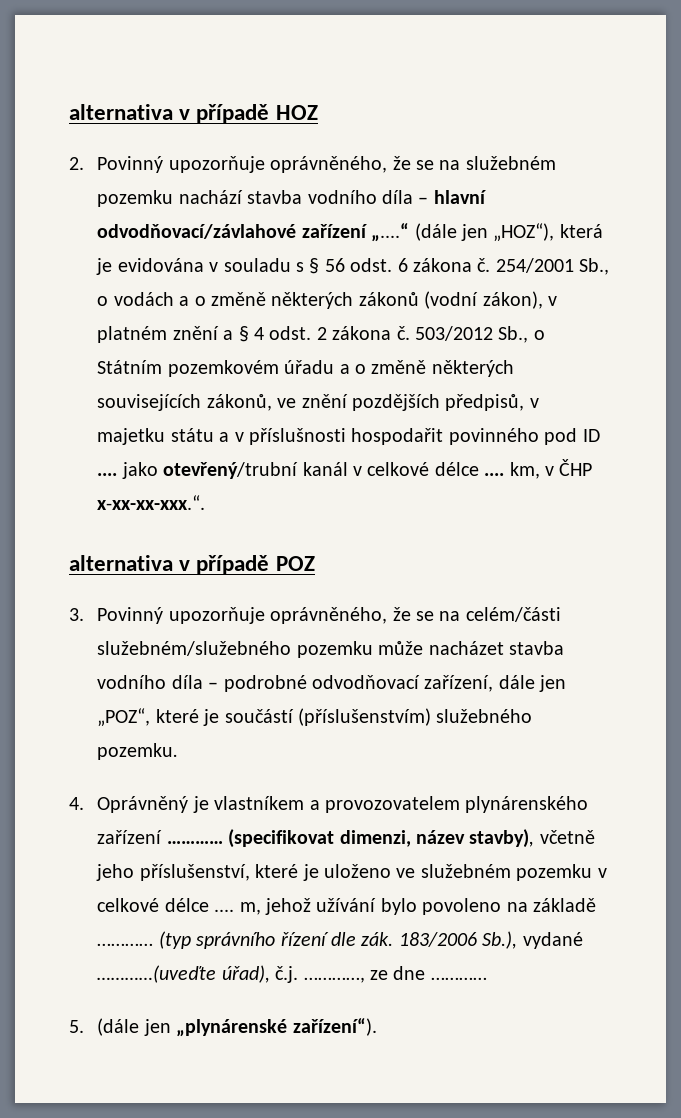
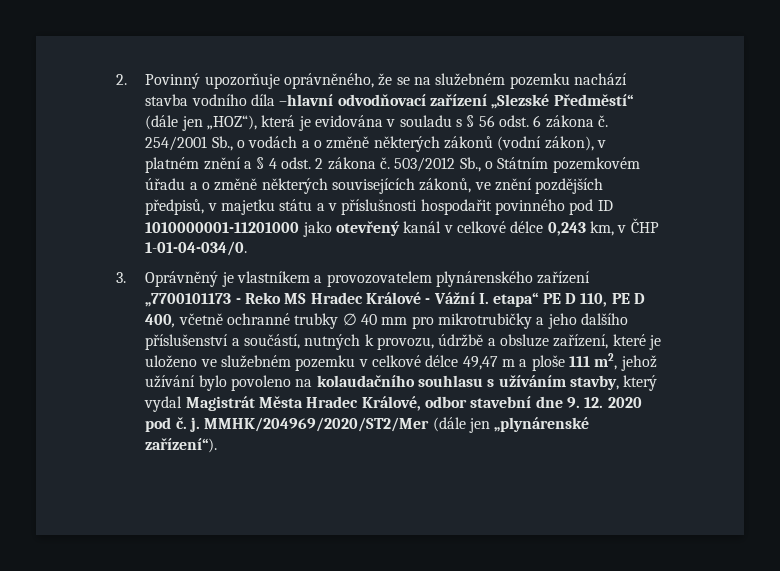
- alternativa v případě HOZ
- 2. Povinný upozorňuje oprávněného, že se na služebném pozemku nachází stavba vodního díla – hlavní odvodňovací/závlahové zařízení „....“ (dále jen „HOZ“), která je evidována v souladu s § 56 odst. 6 zákona č.
+ 2. Povinný upozorňuje oprávněného, že se na služebném pozemku nachází stavba vodního díla –hlavní odvodňovací zařízení „Slezské Předměstí“ (dále jen „HOZ“), která je evidována v souladu s § 56 odst. 6 zákona č.
- 503/2012 Sb., o Státním pozemkovém úřadu a o změně některých souvisejících zákonů, ve znění pozdějších předpisů, v majetku státu a v příslušnosti hospodařit povinného pod ID .... jako otevřený/trubní kanál v celkové délce .... km, v ČHP x-xx-xx-xxx.“.
- alternativa v případě POZ
- 3. Povinný upozorňuje oprávněného, že se na celém/části služebném/služebného pozemku může nacházet stavba vodního díla – podrobné odvodňovací zařízení, dále jen „POZ“, které je součástí (příslušenstvím) služebného pozemku.
- 4. Oprávněný je vlastníkem a provozovatelem plynárenského zařízení ………… (specifikovat dimenzi, název stavby), včetně jeho příslušenství, které je uloženo ve služebném pozemku v celkové délce .... m, jehož užívání bylo povoleno na základě ………… (typ správního řízení dle zák. 183/2006 Sb.), vydané …………(uveďte úřad), č.j. …………, ze dne …………
- 5. (dále jen „plynárenské zařízení“).
+ 503/2012 Sb., o Státním pozemkovém úřadu a o změně některých souvisejících zákonů, ve znění pozdějších předpisů, v majetku státu a v příslušnosti hospodařit povinného pod ID 1010000001-11201000 jako otevřený kanál v celkové délce 0,243 km, v ČHP 1-01-04-034/0.
+ 3. Oprávněný je vlastníkem a provozovatelem plynárenského zařízení „7700101173 - Reko MS Hradec Králové - Vážní I. etapa“ PE D 110, PE D 400, včetně ochranné trubky ∅ 40 mm pro mikrotrubičky a jeho dalšího příslušenství a součástí, nutných k provozu, údržbě a obsluze zařízení, které je uloženo ve služebném pozemku v celkové délce 49,47 m a ploše 111 m2, jehož užívání bylo povoleno na kolaudačního souhlasu s užíváním stavby, který vydal Magistrát Města Hradec Králové, odbor stavební dne 9. 12. 2020 pod č. j. MMHK/204969/2020/ST2/Mer (dále jen „plynárenské zařízení“).

